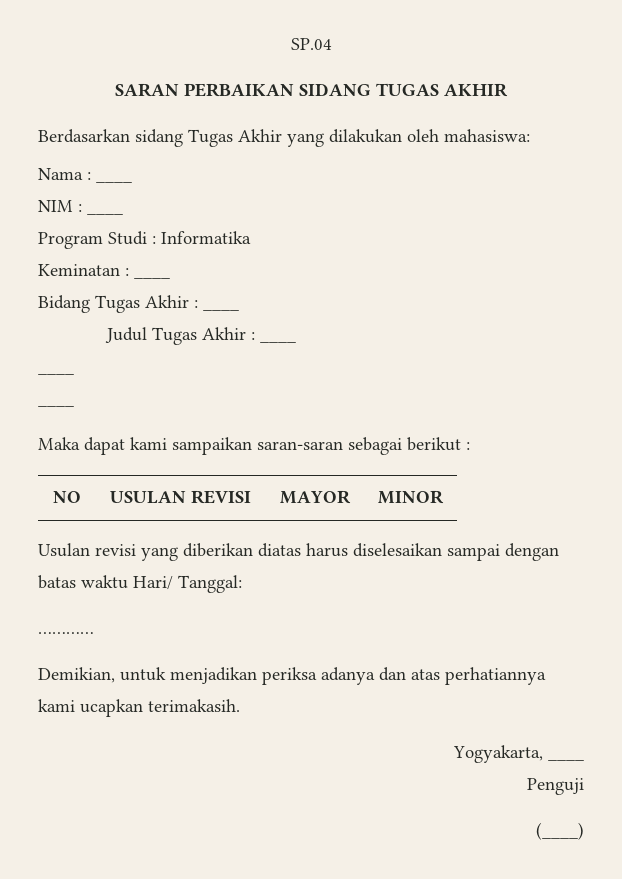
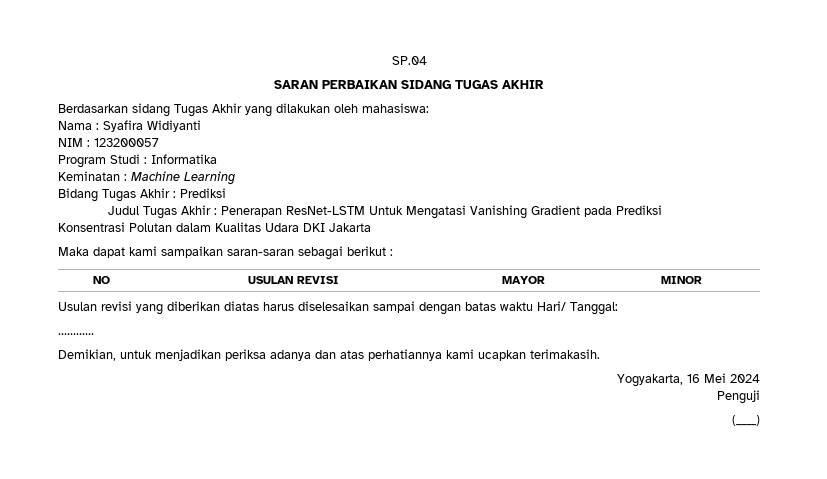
- Nama : ____
+ Nama : Syafira Widiyanti
- NIM : ____
+ NIM : 123200057
- Keminatan : ____
+ Keminatan : Machine Learning
- Bidang Tugas Akhir : ____
+ Bidang Tugas Akhir : Prediksi
- Judul Tugas Akhir : ____
- ____
- ____
+ Judul Tugas Akhir : Penerapan ResNet-LSTM Untuk Mengatasi Vanishing Gradient pada Prediksi
+ Konsentrasi Polutan dalam Kualitas Udara DKI Jakarta
- Yogyakarta, ____
+ Yogyakarta, 16 Mei 2024

